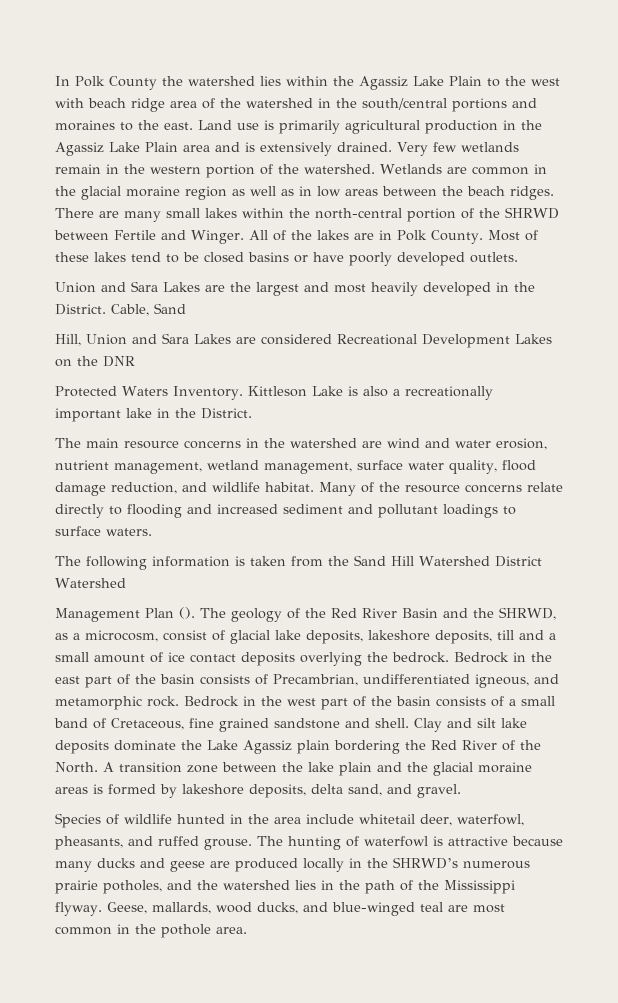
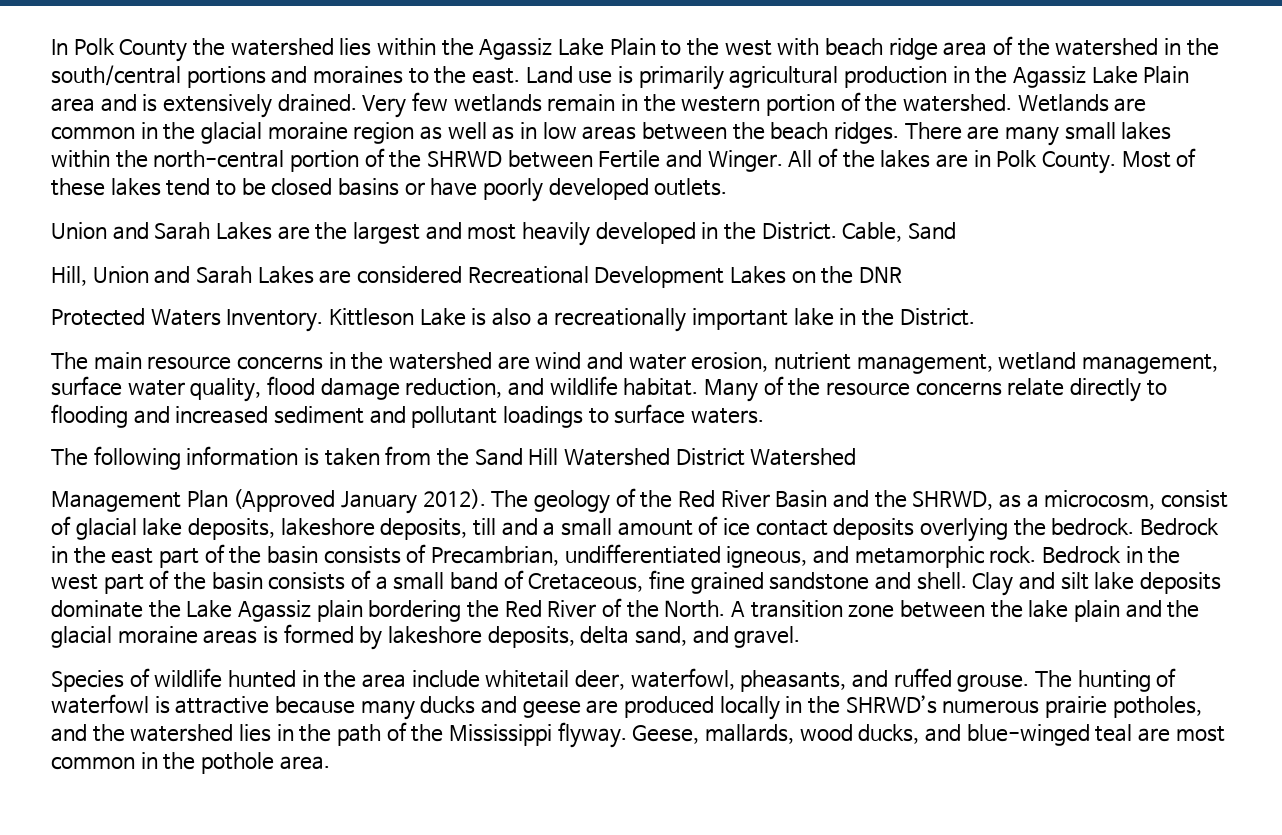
- Union and Sara Lakes are the largest and most heavily developed in the District.
+ Union and Sarah Lakes are the largest and most heavily developed in the District.
- Hill, Union and Sara Lakes are considered Recreational Development Lakes on the DNR
+ Hill, Union and Sarah Lakes are considered Recreational Development Lakes on the DNR
- Management Plan ().
+ Management Plan (Approved January 2012).

